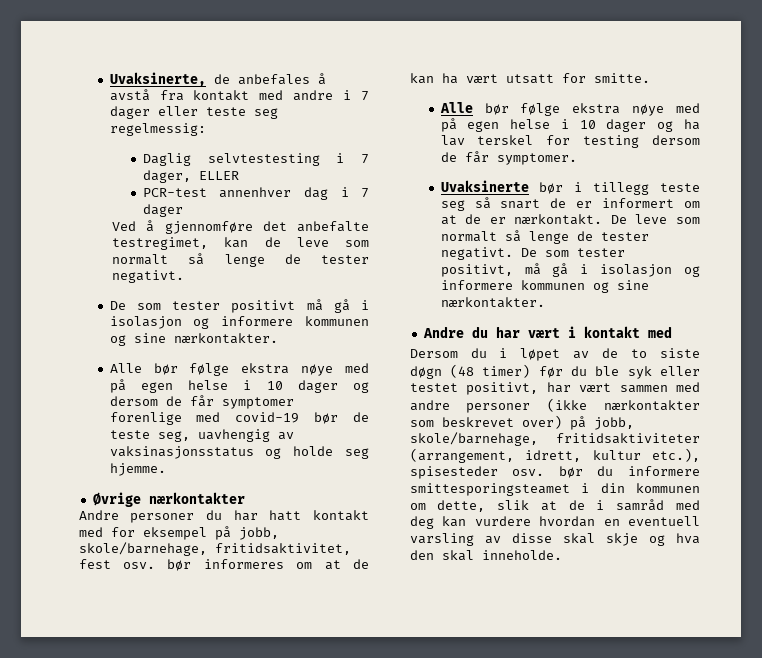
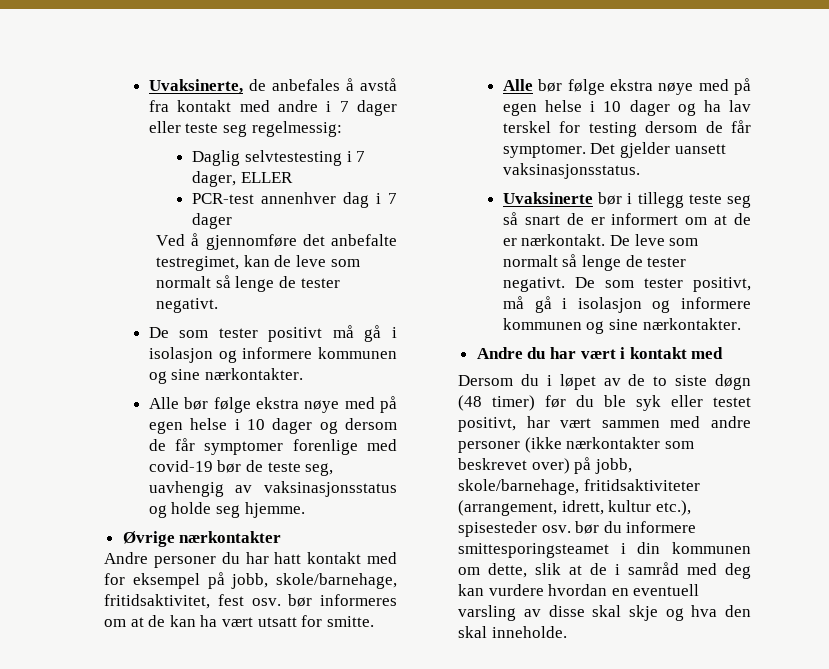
+ Det gjelder uansett vaksinasjonsstatus.

